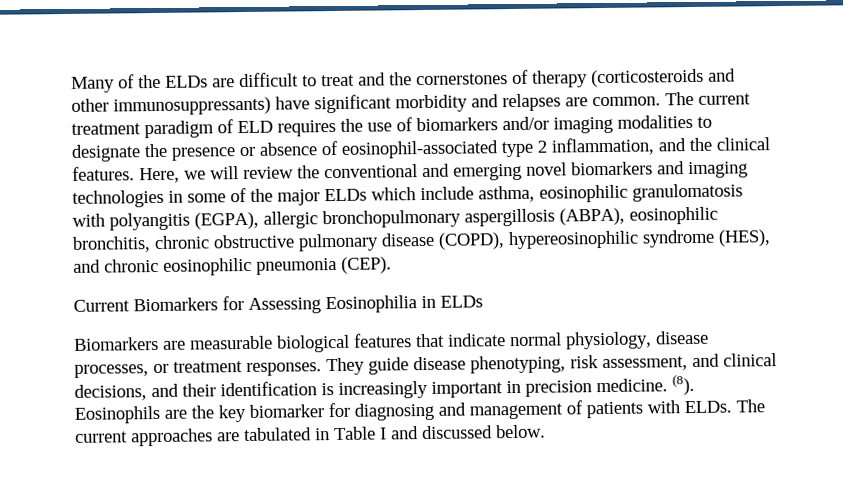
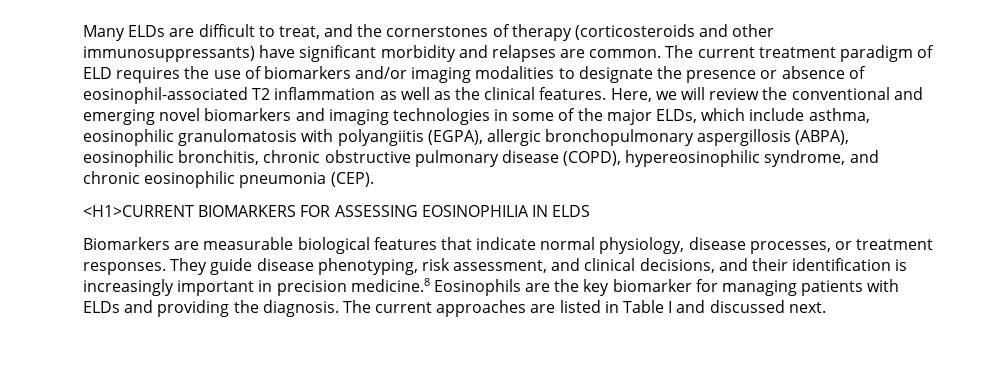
- Many of the ELDs are difficult to treat and the cornerstones of therapy (corticosteroids and other immunosuppressants) have significant morbidity and relapses are common.
+ Many ELDs are difficult to treat, and the cornerstones of therapy (corticosteroids and other immunosuppressants) have significant morbidity and relapses are common.
- The current treatment paradigm of ELD requires the use of biomarkers and/or imaging modalities to designate the presence or absence of eosinophil-associated type 2 inflammation, and the clinical features.
+ The current treatment paradigm of ELD requires the use of biomarkers and/or imaging modalities to designate the presence or absence of eosinophil-associated T2 inflammation as well as the clinical features.
- Here, we will review the conventional and emerging novel biomarkers and imaging technologies in some of the major ELDs which include asthma, eosinophilic granulomatosis with polyangitis (EGPA), allergic bronchopulmonary aspergillosis (ABPA), eosinophilic bronchitis, chronic obstructive pulmonary disease (COPD), hypereosinophilic syndrome (HES), and chronic eosinophilic pneumonia (CEP).
+ Here, we will review the conventional and emerging novel biomarkers and imaging technologies in some of the major ELDs, which include asthma, eosinophilic granulomatosis with polyangiitis (EGPA), allergic bronchopulmonary aspergillosis (ABPA), eosinophilic bronchitis, chronic obstructive pulmonary disease (COPD), hypereosinophilic syndrome, and chronic eosinophilic pneumonia (CEP).
- Current Biomarkers for Assessing Eosinophilia in ELDs
+ <H1>CURRENT BIOMARKERS FOR ASSESSING EOSINOPHILIA IN ELDS
- They guide disease phenotyping, risk assessment, and clinical decisions, and their identification is increasingly important in precision medicine. (8). Eosinophils are the key biomarker for diagnosing and management of patients with ELDs.
+ They guide disease phenotyping, risk assessment, and clinical decisions, and their identification is increasingly important in precision medicine.8 Eosinophils are the key biomarker for managing patients with ELDs and providing the diagnosis.
- The current approaches are tabulated in Table I and discussed below.
+ The current approaches are listed in Table I and discussed next.

